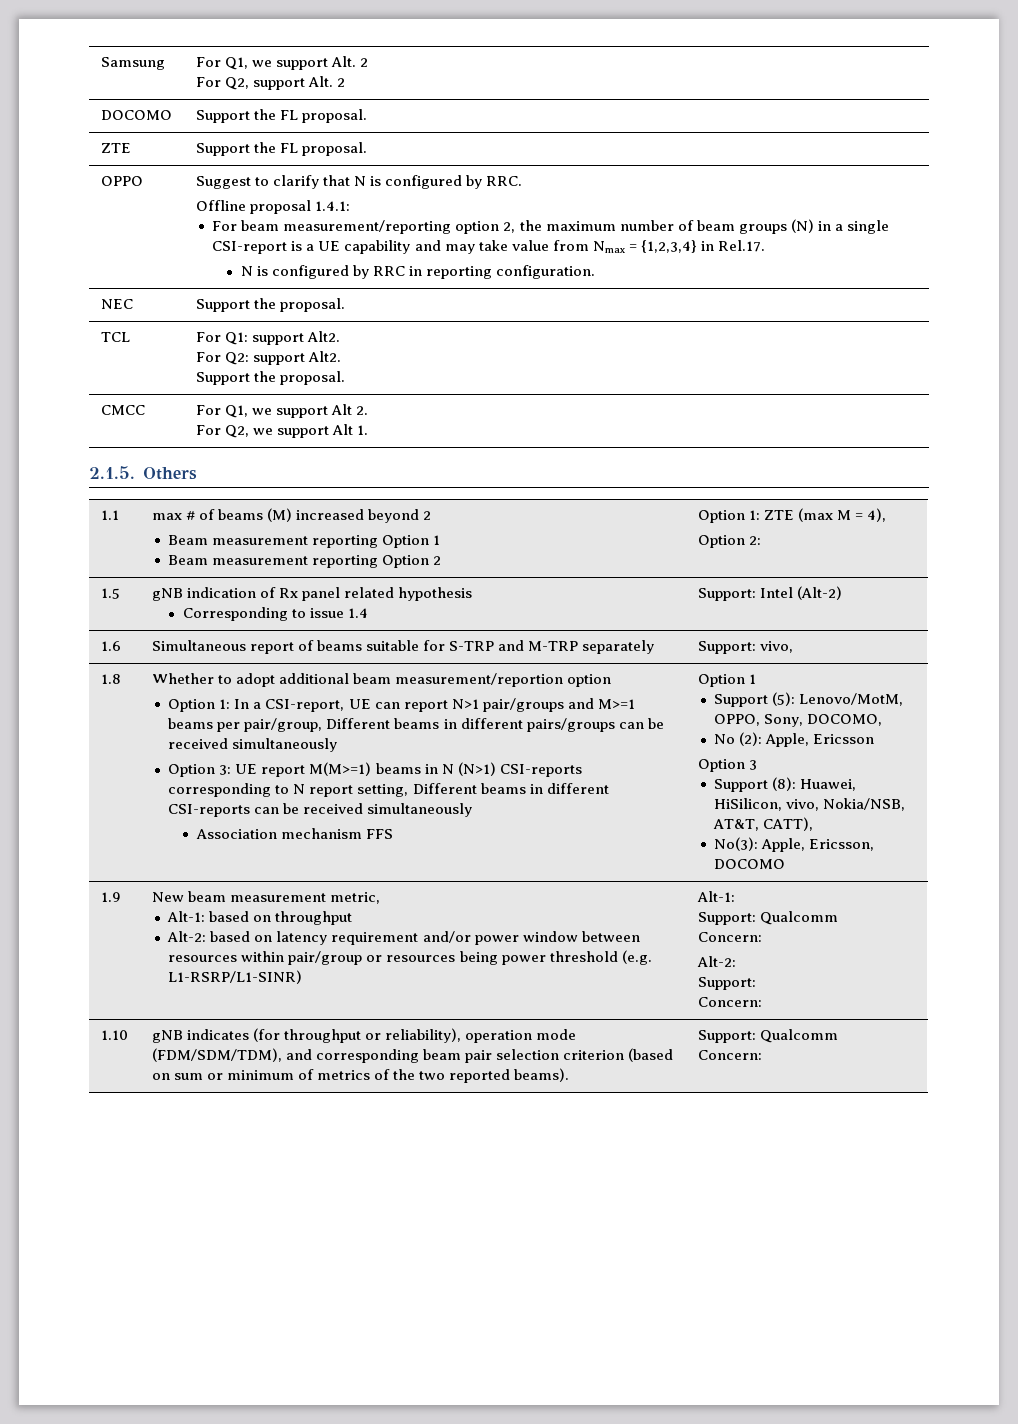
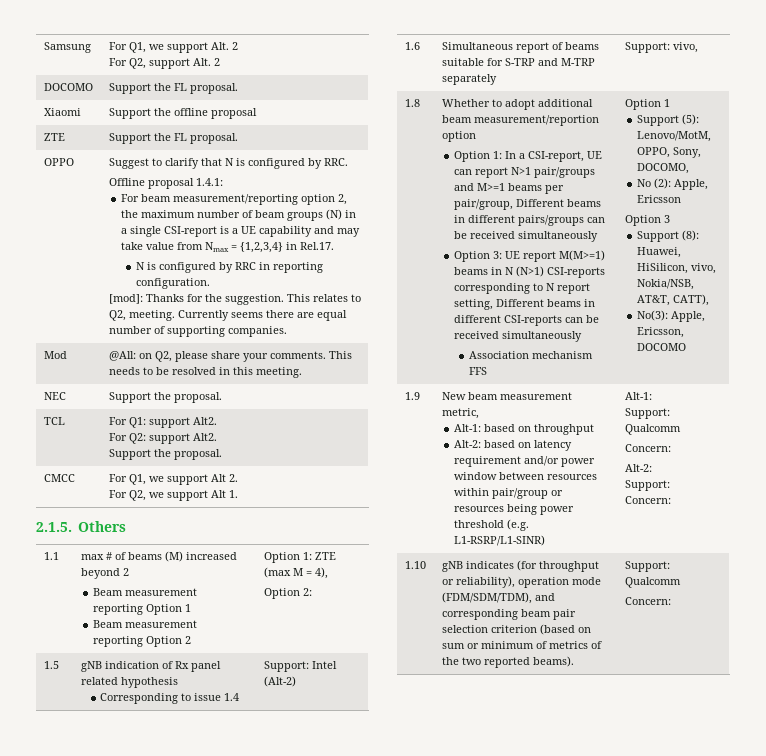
+ Xiaomi | Support the offline proposal
+ [mod]: Thanks for the suggestion. This relates to Q2, meeting. Currently seems there are equal number of supporting companies.
+ Mod | @All: on Q2, please share your comments. This needs to be resolved in this meeting.

